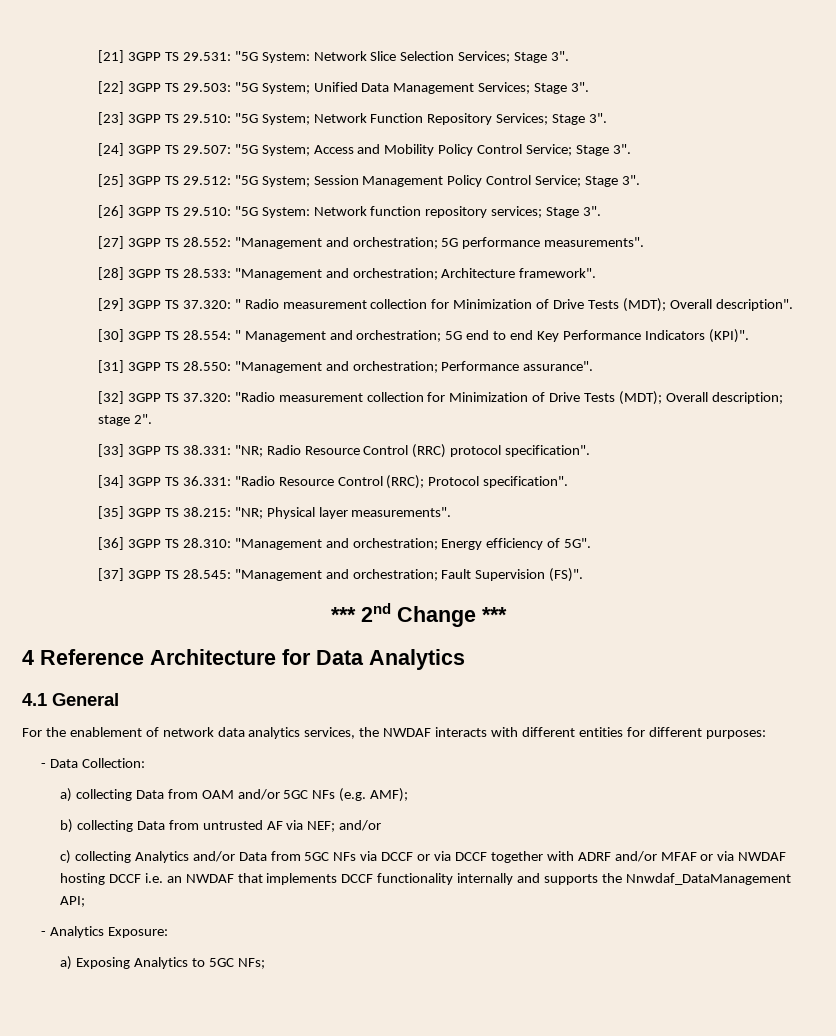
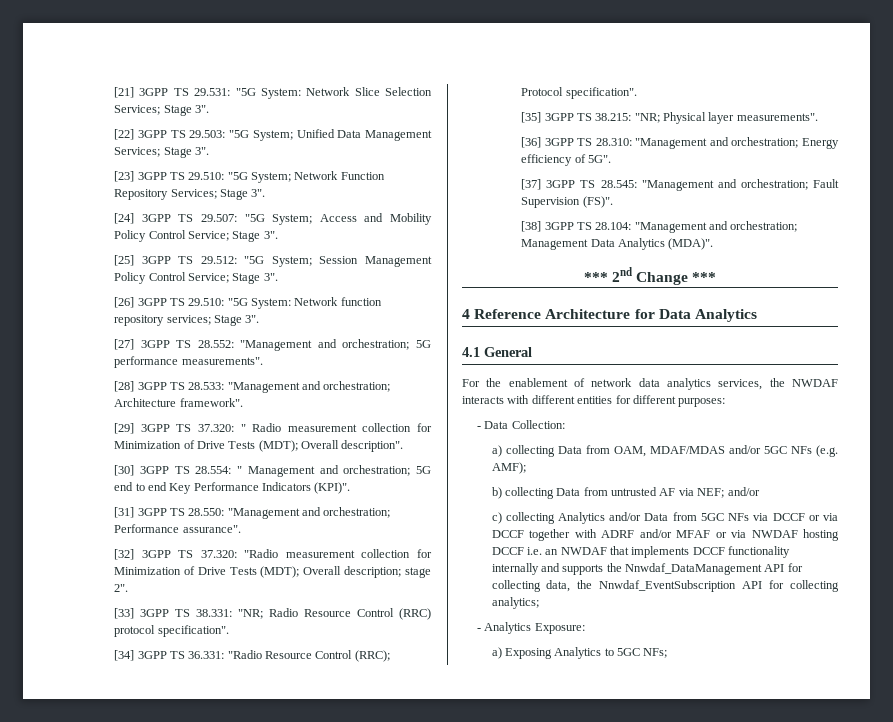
+ [38] 3GPP TS 28.104: "Management and orchestration; Management Data Analytics (MDA)".
- a) collecting Data from OAM and/or 5GC NFs (e.g. AMF);
+ a) collecting Data from OAM, MDAF/MDAS and/or 5GC NFs (e.g. AMF);
- c) collecting Analytics and/or Data from 5GC NFs via DCCF or via DCCF together with ADRF and/or MFAF or via NWDAF hosting DCCF i.e. an NWDAF that implements DCCF functionality internally and supports the Nnwdaf_DataManagement API;
+ c) collecting Analytics and/or Data from 5GC NFs via DCCF or via DCCF together with ADRF and/or MFAF or via NWDAF hosting DCCF i.e. an NWDAF that implements DCCF functionality internally and supports the Nnwdaf_DataManagement API for collecting data, the Nnwdaf_EventSubscription API for collecting analytics;

